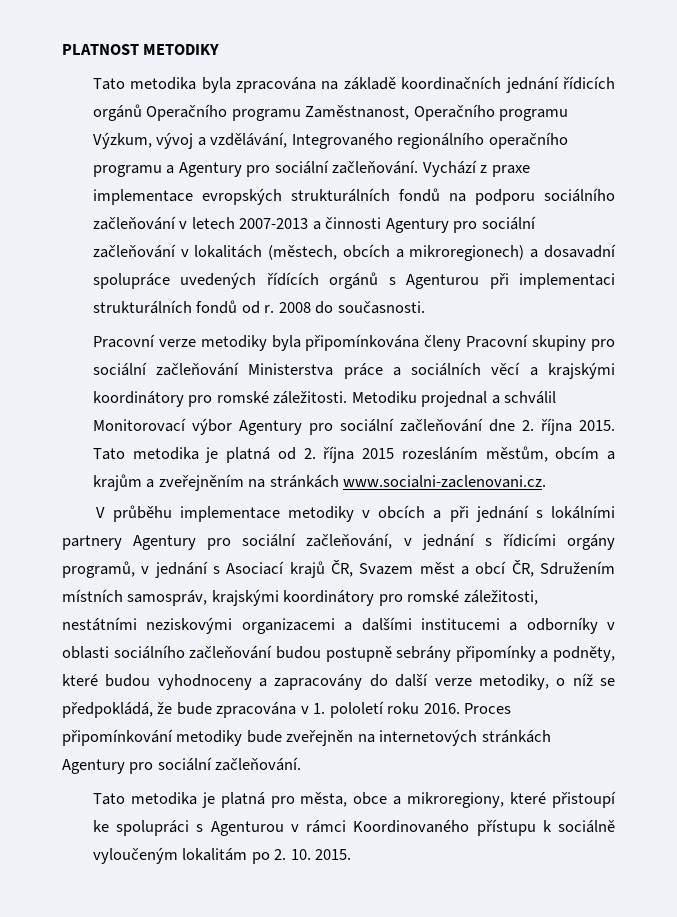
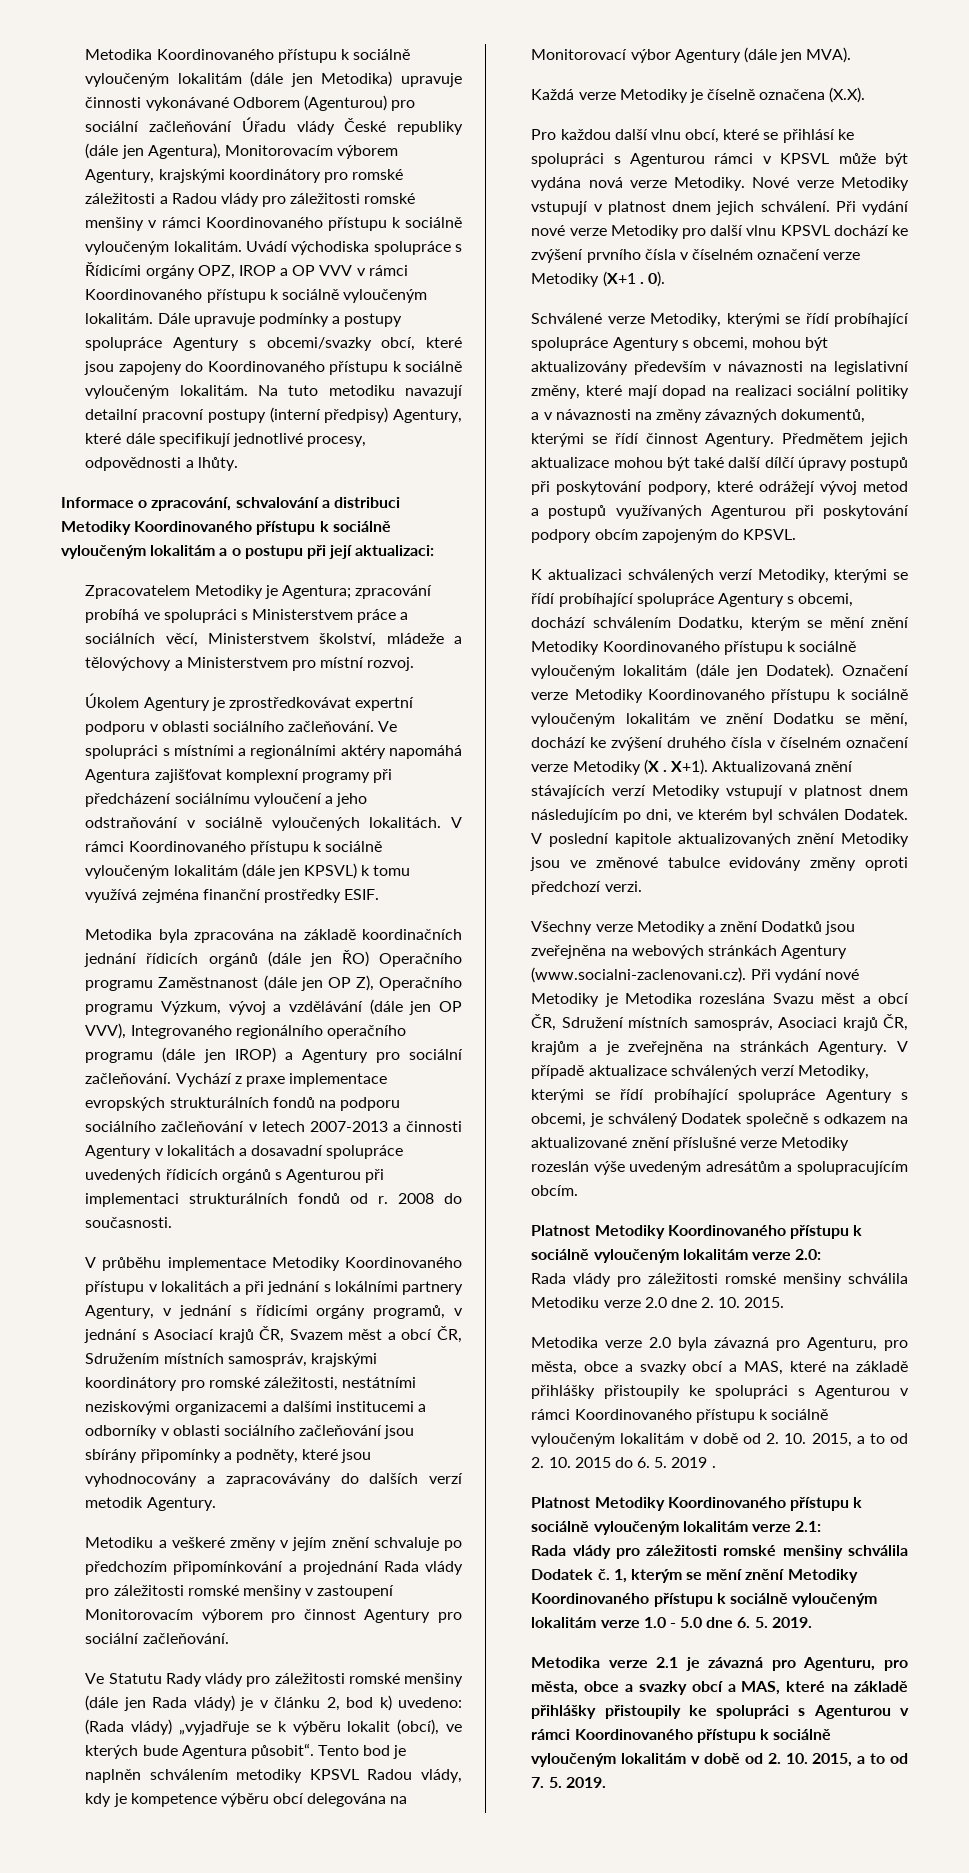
- PLATNOST METODIKY
- Tato metodika byla zpracována na základě koordinačních jednání řídicích orgánů Operačního programu Zaměstnanost, Operačního programu Výzkum, vývoj a vzdělávání, Integrovaného regionálního operačního programu a Agentury pro sociální začleňování.
+ Metodika Koordinovaného přístupu k sociálně vyloučeným lokalitám (dále jen Metodika) upravuje činnosti vykonávané Odborem (Agenturou) pro sociální začleňování Úřadu vlády České republiky (dále jen Agentura), Monitorovacím výborem Agentury, krajskými koordinátory pro romské záležitosti a Radou vlády pro záležitosti romské menšiny v rámci Koordinovaného přístupu k sociálně vyloučeným lokalitám. Uvádí východiska spolupráce s Řídicími orgány OPZ, IROP a OP VVV v rámci Koordinovaného přístupu k sociálně vyloučeným lokalitám. Dále upravuje podmínky a postupy spolupráce Agentury s obcemi/svazky obcí, které jsou zapojeny do Koordinovaného přístupu k sociálně vyloučeným lokalitám. Na tuto metodiku navazují detailní pracovní postupy (interní předpisy) Agentury, které dále specifikují jednotlivé procesy, odpovědnosti a lhůty.
+ Informace o zpracování, schvalování a distribuci Metodiky Koordinovaného přístupu k sociálně vyloučeným lokalitám a o postupu při její aktualizaci:
+ Zpracovatelem Metodiky je Agentura; zpracování probíhá ve spolupráci s Ministerstvem práce a sociálních věcí, Ministerstvem školství, mládeže a tělovýchovy a Ministerstvem pro místní rozvoj.
+ Úkolem Agentury je zprostředkovávat expertní podporu v oblasti sociálního začleňování. Ve spolupráci s místními a regionálními aktéry napomáhá Agentura zajišťovat komplexní programy při předcházení sociálnímu vyloučení a jeho odstraňování v sociálně vyloučených lokalitách. V rámci Koordinovaného přístupu k sociálně vyloučeným lokalitám (dále jen KPSVL) k tomu využívá zejména finanční prostředky ESIF.
+ Metodika byla zpracována na základě koordinačních jednání řídicích orgánů (dále jen ŘO) Operačního programu Zaměstnanost (dále jen OP Z), Operačního programu Výzkum, vývoj a vzdělávání (dále jen OP VVV), Integrovaného regionálního operačního programu (dále jen IROP) a Agentury pro sociální začleňování.
- Vychází z praxe implementace evropských strukturálních fondů na podporu sociálního začleňování v letech 2007-2013 a činnosti Agentury pro sociální začleňování v lokalitách (městech, obcích a mikroregionech) a dosavadní spolupráce uvedených řídících orgánů s Agenturou při implementaci strukturálních fondů od r.
+ Vychází z praxe implementace evropských strukturálních fondů na podporu sociálního začleňování v letech 2007-2013 a činnosti Agentury v lokalitách a dosavadní spolupráce uvedených řídicích orgánů s Agenturou při implementaci strukturálních fondů od r.
- Pracovní verze metodiky byla připomínkována členy Pracovní skupiny pro sociální začleňování Ministerstva práce a sociálních věcí a krajskými koordinátory pro romské záležitosti. Metodiku projednal a schválil Monitorovací výbor Agentury pro sociální začleňování dne 2. října 2015. Tato metodika je platná od 2. října 2015 rozesláním městům, obcím a krajům a zveřejněním na stránkách www.socialni-zaclenovani.cz.
- V průběhu implementace metodiky v obcích a při jednání s lokálními partnery Agentury pro sociální začleňování, v jednání s řídicími orgány programů, v jednání s Asociací krajů ČR, Svazem měst a obcí ČR, Sdružením místních samospráv, krajskými koordinátory pro romské záležitosti, nestátními neziskovými organizacemi a dalšími institucemi a odborníky v oblasti sociálního začleňování budou postupně sebrány připomínky a podněty, které budou vyhodnoceny a zapracovány do další verze metodiky, o níž se předpokládá, že bude zpracována v 1. pololetí roku 2016. Proces připomínkování metodiky bude zveřejněn na internetových stránkách Agentury pro sociální začleňování.
- Tato metodika je platná pro města, obce a mikroregiony, které přistoupí ke spolupráci s Agenturou v rámci Koordinovaného přístupu k sociálně vyloučeným lokalitám po 2. 10. 2015.
+ V průběhu implementace Metodiky Koordinovaného přístupu v lokalitách a při jednání s lokálními partnery Agentury, v jednání s řídicími orgány programů, v jednání s Asociací krajů ČR, Svazem měst a obcí ČR, Sdružením místních samospráv, krajskými koordinátory pro romské záležitosti, nestátními neziskovými organizacemi a dalšími institucemi a odborníky v oblasti sociálního začleňování jsou sbírány připomínky a podněty, které jsou vyhodnocovány a zapracovávány do dalších verzí metodik Agentury.
+ Metodiku a veškeré změny v jejím znění schvaluje po předchozím připomínkování a projednání Rada vlády pro záležitosti romské menšiny v zastoupení Monitorovacím výborem pro činnost Agentury pro sociální začleňování.
+ Ve Statutu Rady vlády pro záležitosti romské menšiny (dále jen Rada vlády) je v článku 2, bod k) uvedeno: (Rada vlády) „vyjadřuje se k výběru lokalit (obcí), ve kterých bude Agentura působit“. Tento bod je naplněn schválením metodiky KPSVL Radou vlády, kdy je kompetence výběru obcí delegována na Monitorovací výbor Agentury (dále jen MVA).
+ Každá verze Metodiky je číselně označena (X.X).
+ Pro každou další vlnu obcí, které se přihlásí ke spolupráci s Agenturou rámci v KPSVL může být vydána nová verze Metodiky. Nové verze Metodiky vstupují v platnost dnem jejich schválení. Při vydání nové verze Metodiky pro další vlnu KPSVL dochází ke zvýšení prvního čísla v číselném označení verze Metodiky (X+1 . 0).
+ Schválené verze Metodiky, kterými se řídí probíhající spolupráce Agentury s obcemi, mohou být aktualizovány především v návaznosti na legislativní změny, které mají dopad na realizaci sociální politiky a v návaznosti na změny závazných dokumentů, kterými se řídí činnost Agentury. Předmětem jejich aktualizace mohou být také další dílčí úpravy postupů při poskytování podpory, které odrážejí vývoj metod a postupů využívaných Agenturou při poskytování podpory obcím zapojeným do KPSVL.
+ K aktualizaci schválených verzí Metodiky, kterými se řídí probíhající spolupráce Agentury s obcemi, dochází schválením Dodatku, kterým se mění znění Metodiky Koordinovaného přístupu k sociálně vyloučeným lokalitám (dále jen Dodatek). Označení verze Metodiky Koordinovaného přístupu k sociálně vyloučeným lokalitám ve znění Dodatku se mění, dochází ke zvýšení druhého čísla v číselném označení verze Metodiky (X . X+1). Aktualizovaná znění stávajících verzí Metodiky vstupují v platnost dnem následujícím po dni, ve kterém byl schválen Dodatek. V poslední kapitole aktualizovaných znění Metodiky jsou ve změnové tabulce evidovány změny oproti předchozí verzi.
+ Všechny verze Metodiky a znění Dodatků jsou zveřejněna na webových stránkách Agentury (www.socialni-zaclenovani.cz). Při vydání nové Metodiky je Metodika rozeslána Svazu měst a obcí ČR, Sdružení místních samospráv, Asociaci krajů ČR, krajům a je zveřejněna na stránkách Agentury. V případě aktualizace schválených verzí Metodiky, kterými se řídí probíhající spolupráce Agentury s obcemi, je schválený Dodatek společně s odkazem na aktualizované znění příslušné verze Metodiky rozeslán výše uvedeným adresátům a spolupracujícím obcím.
+ Platnost Metodiky Koordinovaného přístupu k sociálně vyloučeným lokalitám verze 2.0:
+ Rada vlády pro záležitosti romské menšiny schválila Metodiku verze 2.0 dne 2. 10. 2015.
+ Metodika verze 2.0 byla závazná pro Agenturu, pro města, obce a svazky obcí a MAS, které na základě přihlášky přistoupily ke spolupráci s Agenturou v rámci Koordinovaného přístupu k sociálně vyloučeným lokalitám v době od 2. 10. 2015, a to od 2. 10. 2015 do 6. 5. 2019 .
+ Platnost Metodiky Koordinovaného přístupu k sociálně vyloučeným lokalitám verze 2.1:
+ Rada vlády pro záležitosti romské menšiny schválila Dodatek č. 1, kterým se mění znění Metodiky Koordinovaného přístupu k sociálně vyloučeným lokalitám verze 1.0 - 5.0 dne 6. 5. 2019.
+ Metodika verze 2.1 je závazná pro Agenturu, pro města, obce a svazky obcí a MAS, které na základě přihlášky přistoupily ke spolupráci s Agenturou v rámci Koordinovaného přístupu k sociálně vyloučeným lokalitám v době od 2. 10. 2015, a to od 7. 5. 2019.

